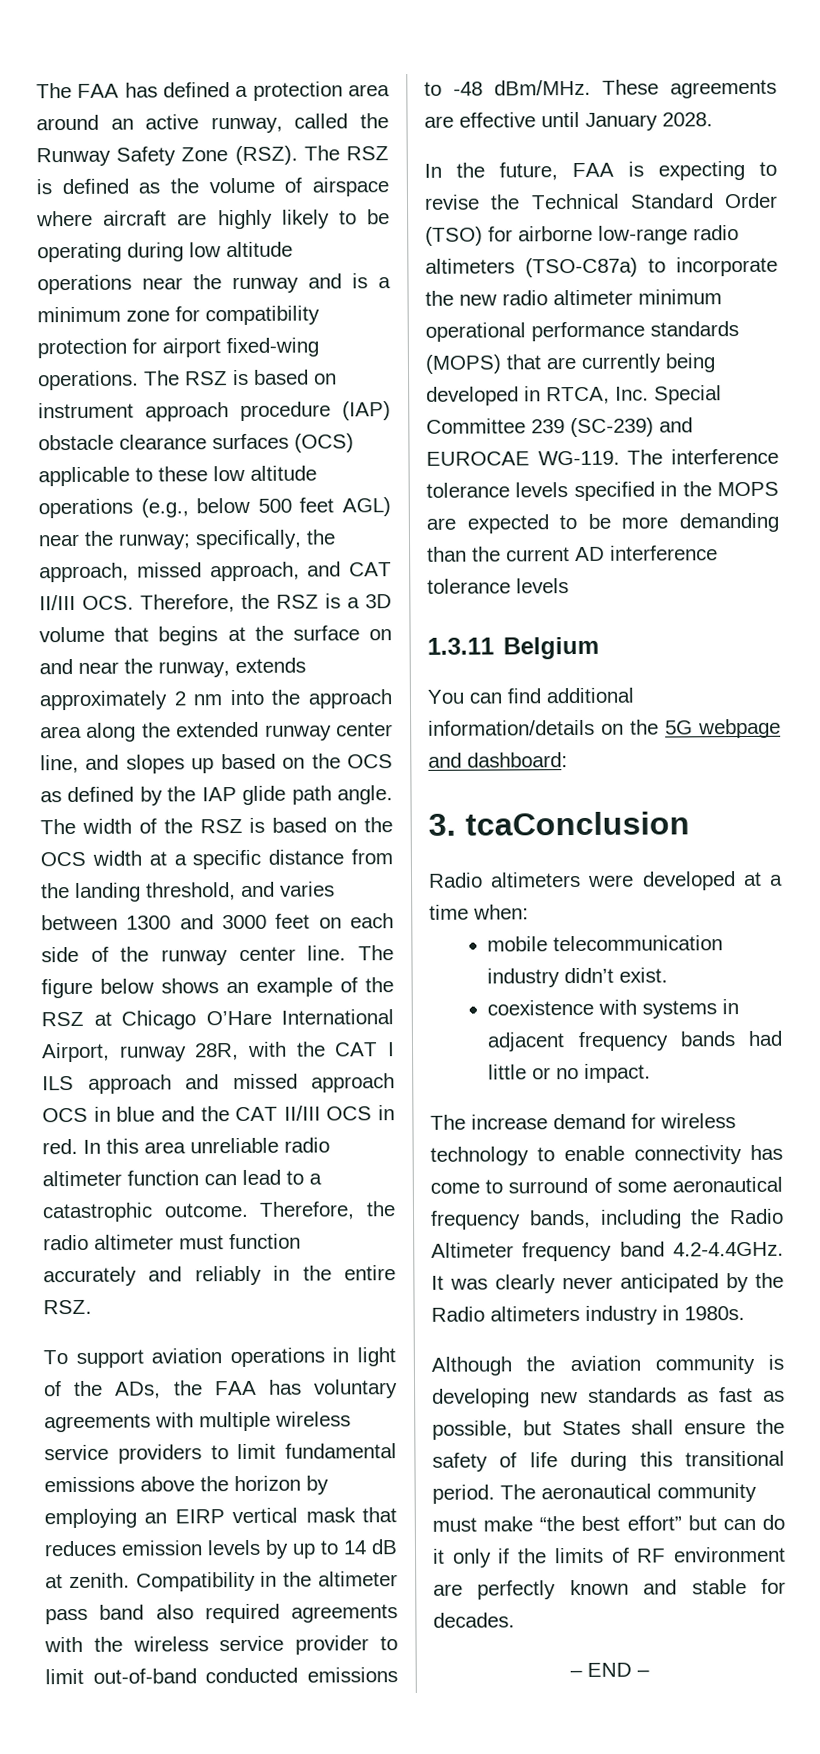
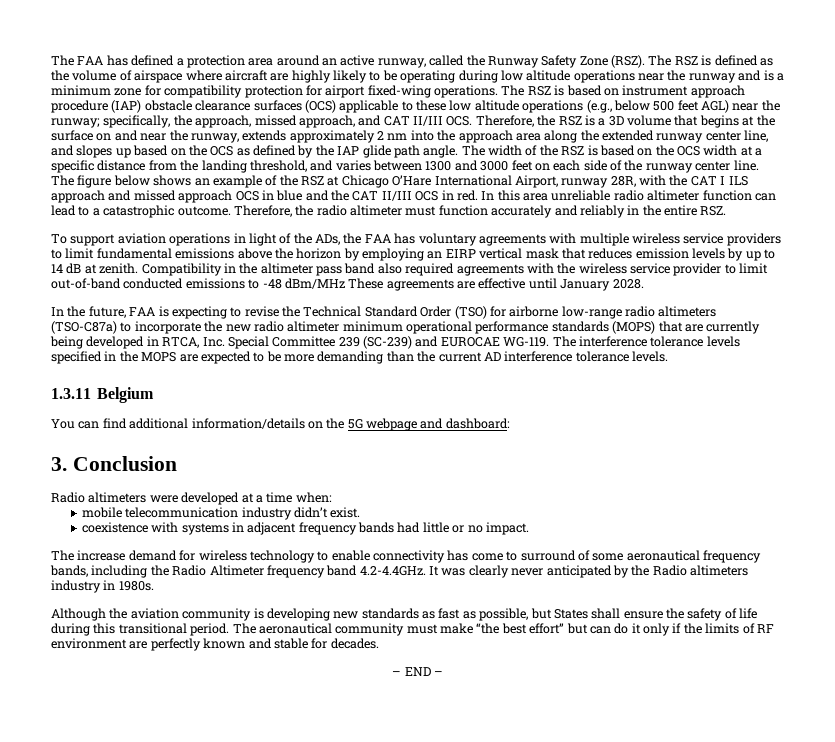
- Compatibility in the altimeter pass band also required agreements with the wireless service provider to limit out-of-band conducted emissions to -48 dBm/MHz. These agreements are effective until January 2028.
+ Compatibility in the altimeter pass band also required agreements with the wireless service provider to limit out-of-band conducted emissions to -48 dBm/MHz These agreements are effective until January 2028.
- The interference tolerance levels specified in the MOPS are expected to be more demanding than the current AD interference tolerance levels
+ The interference tolerance levels specified in the MOPS are expected to be more demanding than the current AD interference tolerance levels.
- 3. tcaConclusion
+ 3. Conclusion

